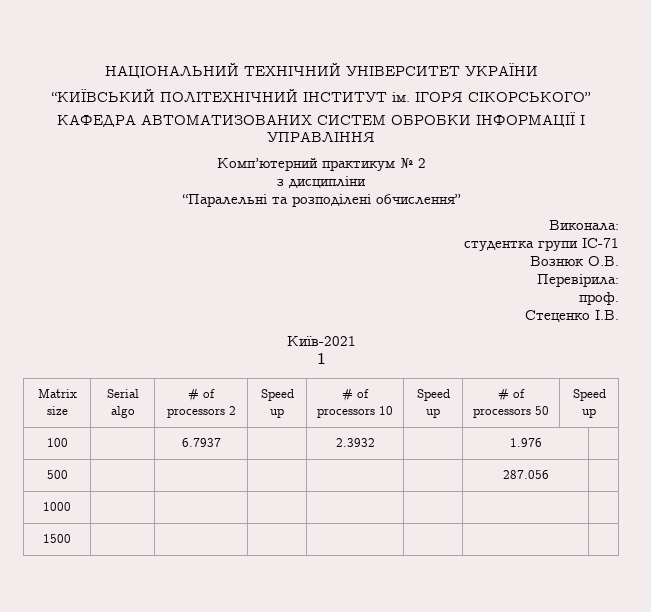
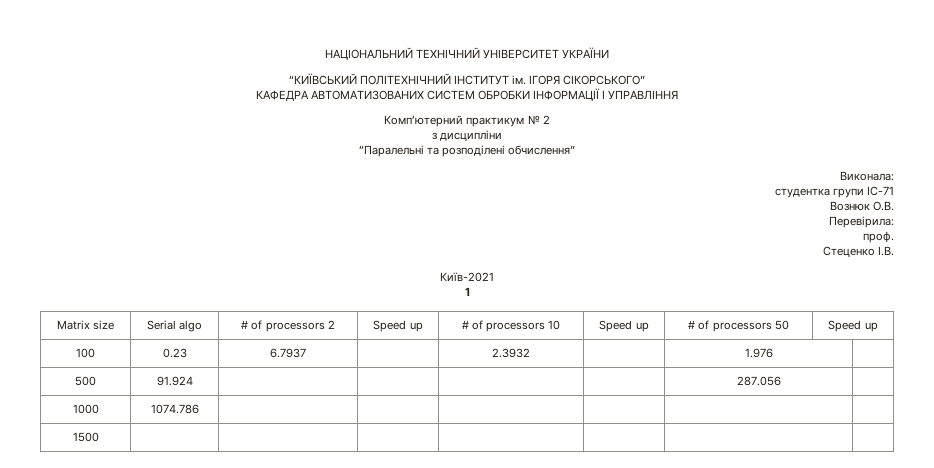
- 100 | | 6.7937 | | 2.3932 | | 1.976 |
+ 100 | 0.23 | 6.7937 | | 2.3932 | | 1.976 |
- 500 | | | | | | 287.056 |
+ 500 | 91.924 | | | | | 287.056 |
- 1000 | | | | | | |
+ 1000 | 1074.786 | | | | | |

